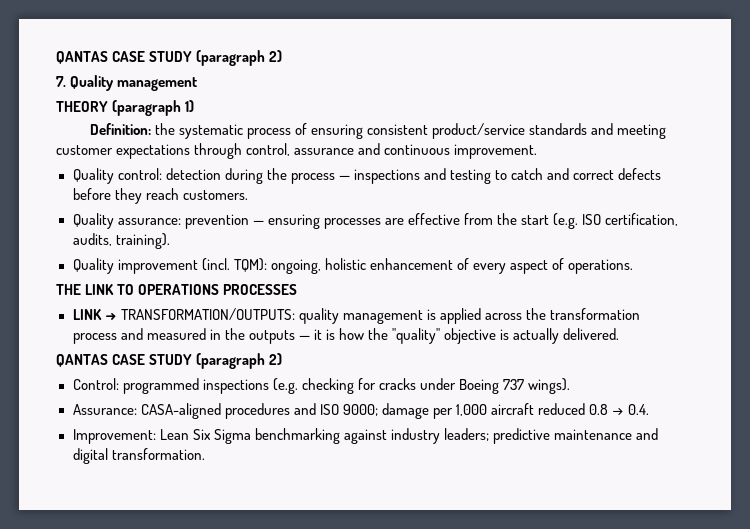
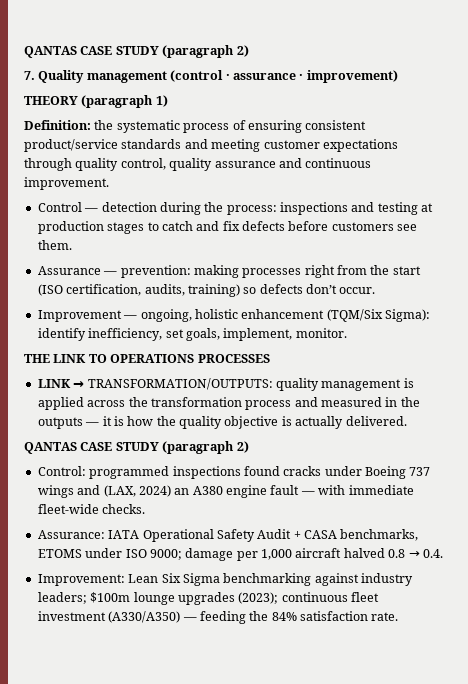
- 7. Quality management
+ 7. Quality management (control · assurance · improvement)
- Definition: the systematic process of ensuring consistent product/service standards and meeting customer expectations through control, assurance and continuous improvement.
+ Definition: the systematic process of ensuring consistent product/service standards and meeting customer expectations through quality control, quality assurance and continuous improvement.
- Quality control: detection during the process — inspections and testing to catch and correct defects before they reach customers.
- Quality assurance: prevention — ensuring processes are effective from the start (e.g. ISO certification, audits, training).
- Quality improvement (incl. TQM): ongoing, holistic enhancement of every aspect of operations.
+ Control — detection during the process: inspections and testing at production stages to catch and fix defects before customers see them.
+ Assurance — prevention: making processes right from the start (ISO certification, audits, training) so defects don’t occur.
+ Improvement — ongoing, holistic enhancement (TQM/Six Sigma): identify inefficiency, set goals, implement, monitor.
- LINK → TRANSFORMATION/OUTPUTS: quality management is applied across the transformation process and measured in the outputs — it is how the "quality" objective is actually delivered.
+ LINK → TRANSFORMATION/OUTPUTS: quality management is applied across the transformation process and measured in the outputs — it is how the quality objective is actually delivered.
- Control: programmed inspections (e.g. checking for cracks under Boeing 737 wings).
- Assurance: CASA-aligned procedures and ISO 9000; damage per 1,000 aircraft reduced 0.8 → 0.4.
+ Control: programmed inspections found cracks under Boeing 737 wings and (LAX, 2024) an A380 engine fault — with immediate fleet-wide checks.
+ Assurance: IATA Operational Safety Audit + CASA benchmarks, ETOMS under ISO 9000; damage per 1,000 aircraft halved 0.8 → 0.4.
- Improvement: Lean Six Sigma benchmarking against industry leaders; predictive maintenance and digital transformation.
+ Improvement: Lean Six Sigma benchmarking against industry leaders; $100m lounge upgrades (2023); continuous fleet investment (A330/A350) — feeding the 84% satisfaction rate.

